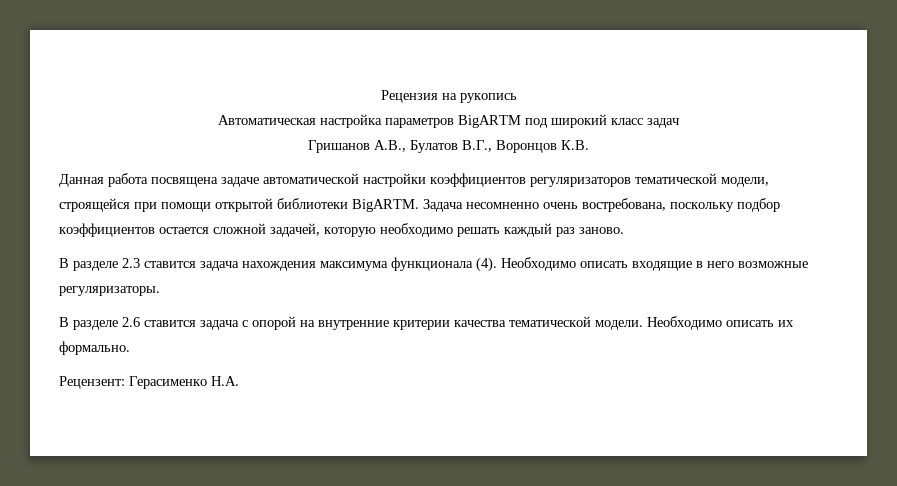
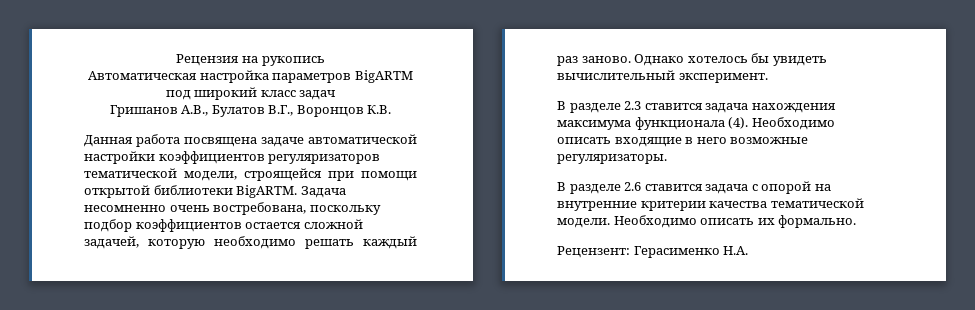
+ Однако хотелось бы увидеть вычислительный эксперимент.

